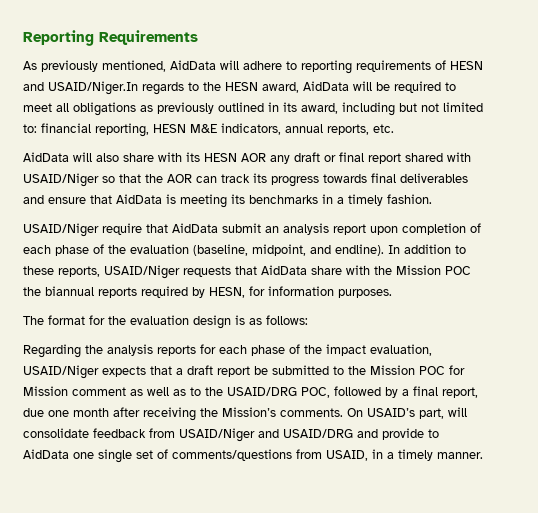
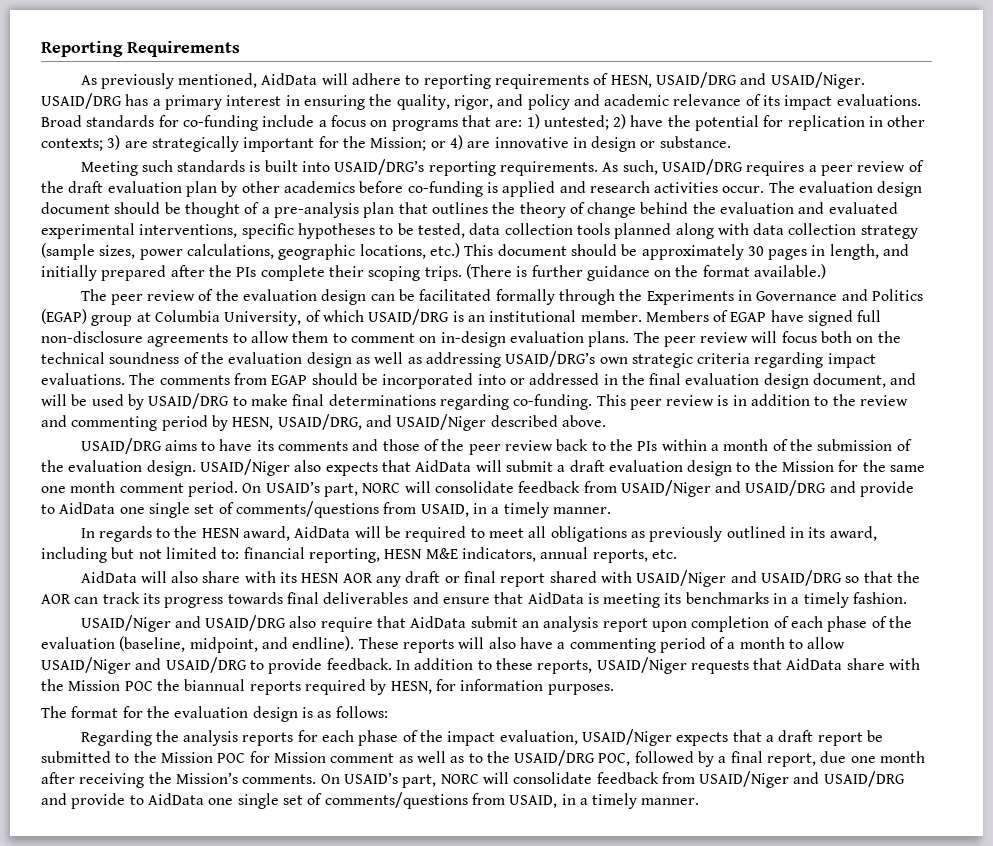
- As previously mentioned, AidData will adhere to reporting requirements of HESN and USAID/Niger.In regards to the HESN award, AidData will be required to meet all obligations as previously outlined in its award, including but not limited to: financial reporting, HESN M&E indicators, annual reports, etc.
+ As previously mentioned, AidData will adhere to reporting requirements of HESN, USAID/DRG and USAID/Niger. USAID/DRG has a primary interest in ensuring the quality, rigor, and policy and academic relevance of its impact evaluations. Broad standards for co-funding include a focus on programs that are: 1) untested; 2) have the potential for replication in other contexts; 3) are strategically important for the Mission; or 4) are innovative in design or substance.
+ Meeting such standards is built into USAID/DRG’s reporting requirements. As such, USAID/DRG requires a peer review of the draft evaluation plan by other academics before co-funding is applied and research activities occur. The evaluation design document should be thought of a pre-analysis plan that outlines the theory of change behind the evaluation and evaluated experimental interventions, specific hypotheses to be tested, data collection tools planned along with data collection strategy (sample sizes, power calculations, geographic locations, etc.) This document should be approximately 30 pages in length, and initially prepared after the PIs complete their scoping trips. (There is further guidance on the format available.)
+ The peer review of the evaluation design can be facilitated formally through the Experiments in Governance and Politics (EGAP) group at Columbia University, of which USAID/DRG is an institutional member. Members of EGAP have signed full non-disclosure agreements to allow them to comment on in-design evaluation plans. The peer review will focus both on the technical soundness of the evaluation design as well as addressing USAID/DRG’s own strategic criteria regarding impact evaluations. The comments from EGAP should be incorporated into or addressed in the final evaluation design document, and will be used by USAID/DRG to make final determinations regarding co-funding. This peer review is in addition to the review and commenting period by HESN, USAID/DRG, and USAID/Niger described above.
+ USAID/DRG aims to have its comments and those of the peer review back to the PIs within a month of the submission of the evaluation design. USAID/Niger also expects that AidData will submit a draft evaluation design to the Mission for the same one month comment period. On USAID’s part, NORC will consolidate feedback from USAID/Niger and USAID/DRG and provide to AidData one single set of comments/questions from USAID, in a timely manner.
+ In regards to the HESN award, AidData will be required to meet all obligations as previously outlined in its award, including but not limited to: financial reporting, HESN M&E indicators, annual reports, etc.
- AidData will also share with its HESN AOR any draft or final report shared with USAID/Niger so that the AOR can track its progress towards final deliverables and ensure that AidData is meeting its benchmarks in a timely fashion.
+ AidData will also share with its HESN AOR any draft or final report shared with USAID/Niger and USAID/DRG so that the AOR can track its progress towards final deliverables and ensure that AidData is meeting its benchmarks in a timely fashion.
- USAID/Niger require that AidData submit an analysis report upon completion of each phase of the evaluation (baseline, midpoint, and endline).
+ USAID/Niger and USAID/DRG also require that AidData submit an analysis report upon completion of each phase of the evaluation (baseline, midpoint, and endline).
+ These reports will also have a commenting period of a month to allow USAID/Niger and USAID/DRG to provide feedback.
- Regarding the analysis reports for each phase of the impact evaluation, USAID/Niger expects that a draft report be submitted to the Mission POC for Mission comment as well as to the USAID/DRG POC, followed by a final report, due one month after receiving the Mission’s comments. On USAID’s part, will consolidate feedback from USAID/Niger and USAID/DRG and provide to AidData one single set of comments/questions from USAID, in a timely manner.
+ Regarding the analysis reports for each phase of the impact evaluation, USAID/Niger expects that a draft report be submitted to the Mission POC for Mission comment as well as to the USAID/DRG POC, followed by a final report, due one month after receiving the Mission’s comments. On USAID’s part, NORC will consolidate feedback from USAID/Niger and USAID/DRG and provide to AidData one single set of comments/questions from USAID, in a timely manner.

